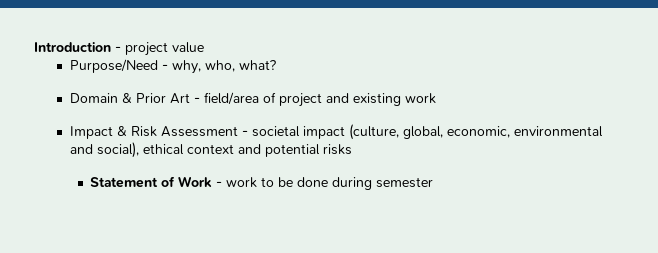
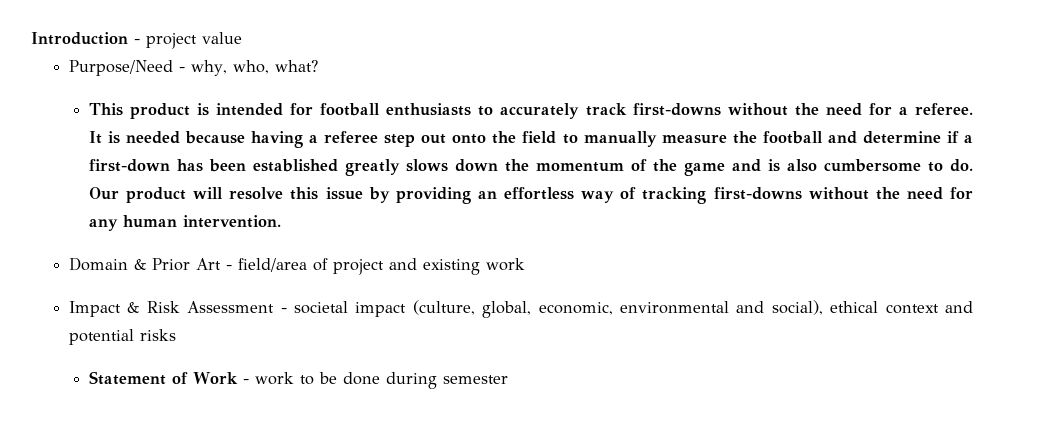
+ This product is intended for football enthusiasts to accurately track first-downs without the need for a referee. It is needed because having a referee step out onto the field to manually measure the football and determine if a first-down has been established greatly slows down the momentum of the game and is also cumbersome to do. Our product will resolve this issue by providing an effortless way of tracking first-downs without the need for any human intervention.

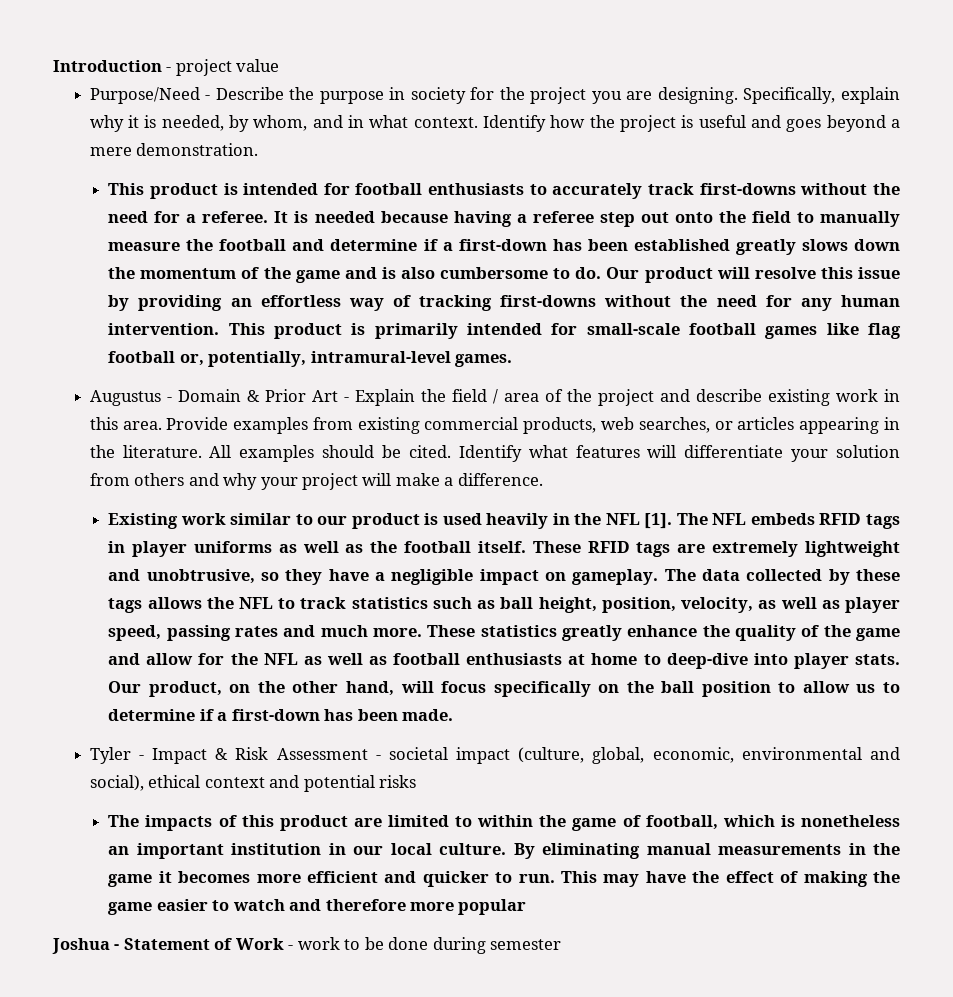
- Purpose/Need - why, who, what?
+ Purpose/Need - Describe the purpose in society for the project you are designing. Specifically, explain why it is needed, by whom, and in what context. Identify how the project is useful and goes beyond a mere demonstration.
- Our product will resolve this issue by providing an effortless way of tracking first-downs without the need for any human intervention.
- Domain & Prior Art - field/area of project and existing work
- Impact & Risk Assessment - societal impact (culture, global, economic, environmental and social), ethical context and potential risks
+ Our product will resolve this issue by providing an effortless way of tracking first-downs without the need for any human intervention. This product is primarily intended for small-scale football games like flag football or, potentially, intramural-level games.
+ Augustus - Domain & Prior Art - Explain the field / area of the project and describe existing work in this area. Provide examples from existing commercial products, web searches, or articles appearing in the literature. All examples should be cited. Identify what features will differentiate your solution from others and why your project will make a difference.
+ Existing work similar to our product is used heavily in the NFL [1]. The NFL embeds RFID tags in player uniforms as well as the football itself. These RFID tags are extremely lightweight and unobtrusive, so they have a negligible impact on gameplay. The data collected by these tags allows the NFL to track statistics such as ball height, position, velocity, as well as player speed, passing rates and much more. These statistics greatly enhance the quality of the game and allow for the NFL as well as football enthusiasts at home to deep-dive into player stats. Our product, on the other hand, will focus specifically on the ball position to allow us to determine if a first-down has been made.
+ Tyler - Impact & Risk Assessment - societal impact (culture, global, economic, environmental and social), ethical context and potential risks
- Statement of Work - work to be done during semester
+ The impacts of this product are limited to within the game of football, which is nonetheless an important institution in our local culture. By eliminating manual measurements in the game it becomes more efficient and quicker to run. This may have the effect of making the game easier to watch and therefore more popular
+ Joshua - Statement of Work - work to be done during semester

